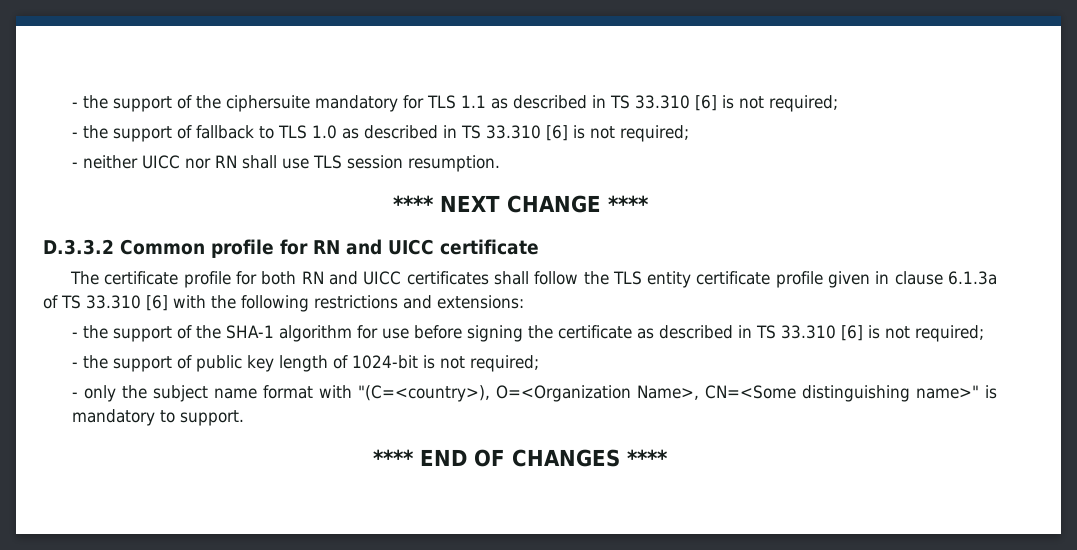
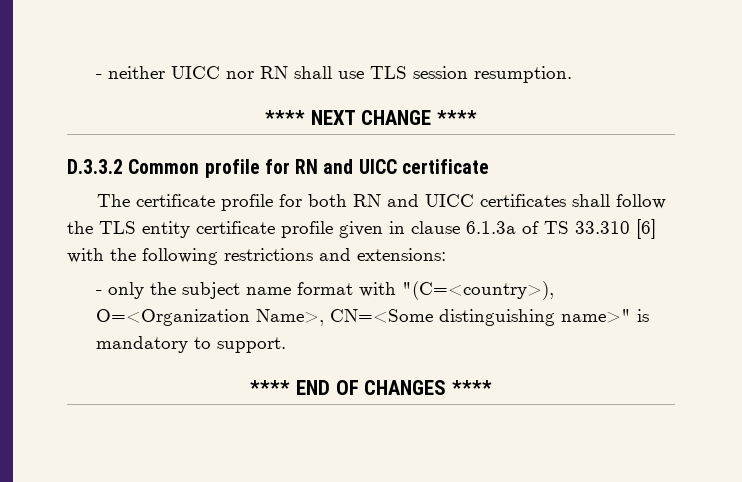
- - the support of the ciphersuite mandatory for TLS 1.1 as described in TS 33.310 [6] is not required;
- - the support of fallback to TLS 1.0 as described in TS 33.310 [6] is not required;
- - the support of the SHA-1 algorithm for use before signing the certificate as described in TS 33.310 [6] is not required;
- - the support of public key length of 1024-bit is not required;

